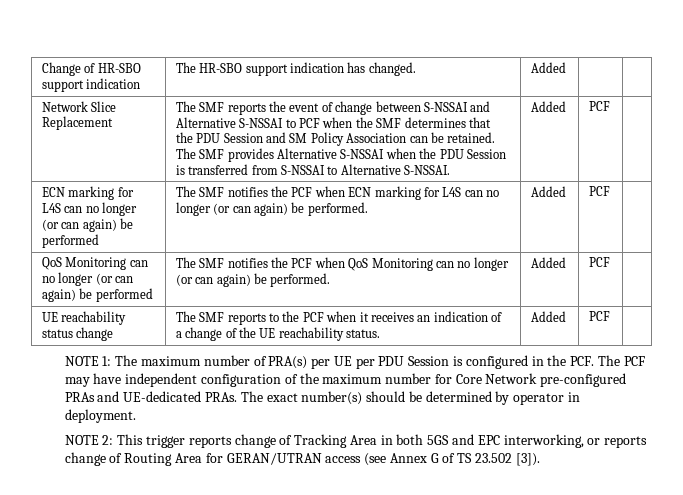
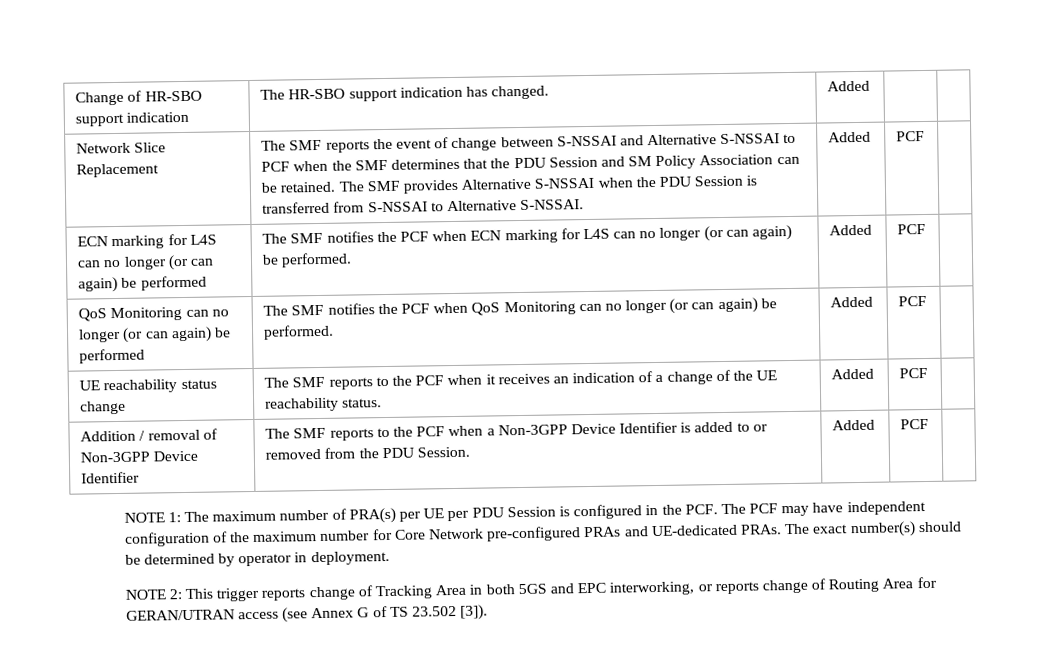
+ Addition / removal of Non-3GPP Device Identifier | The SMF reports to the PCF when a Non-3GPP Device Identifier is added to or removed from the PDU Session. | Added | PCF |

